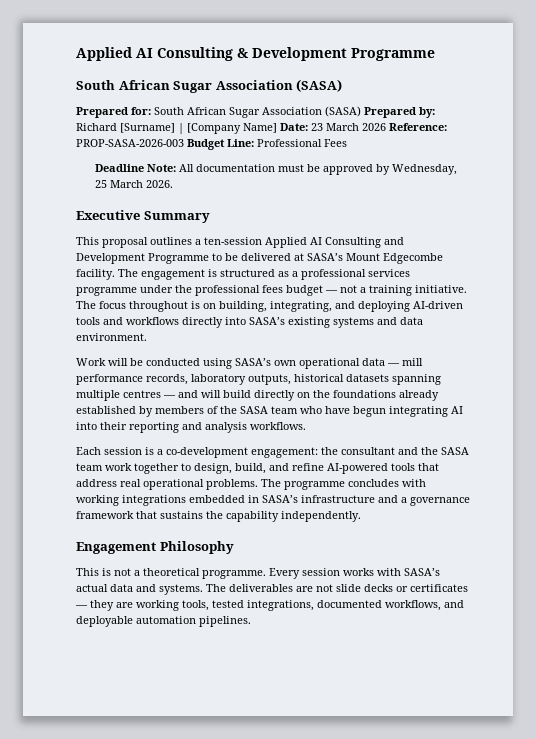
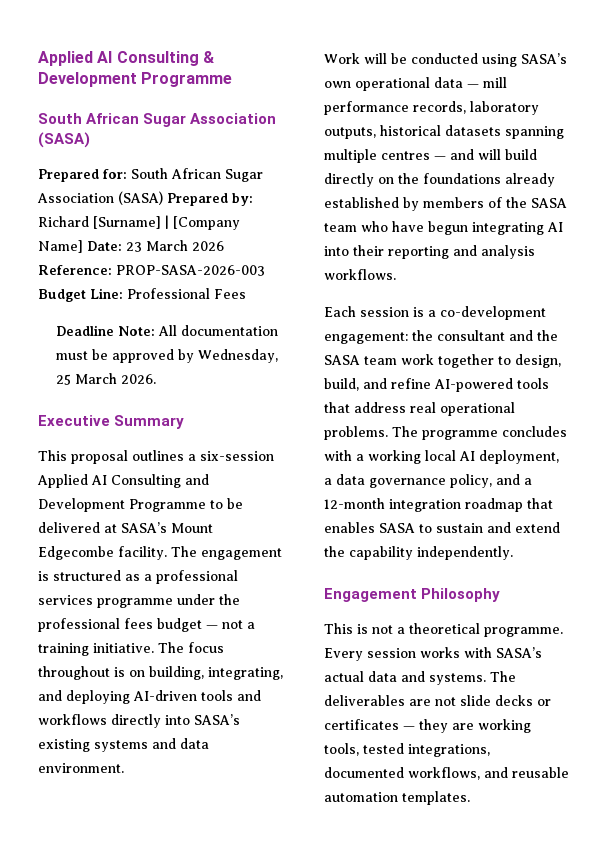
- This proposal outlines a ten-session Applied AI Consulting and Development Programme to be delivered at SASA’s Mount Edgecombe facility.
+ This proposal outlines a six-session Applied AI Consulting and Development Programme to be delivered at SASA’s Mount Edgecombe facility.
- The programme concludes with working integrations embedded in SASA’s infrastructure and a governance framework that sustains the capability independently.
+ The programme concludes with a working local AI deployment, a data governance policy, and a 12-month integration roadmap that enables SASA to sustain and extend the capability independently.
- The deliverables are not slide decks or certificates — they are working tools, tested integrations, documented workflows, and deployable automation pipelines.
+ The deliverables are not slide decks or certificates — they are working tools, tested integrations, documented workflows, and reusable automation templates.

